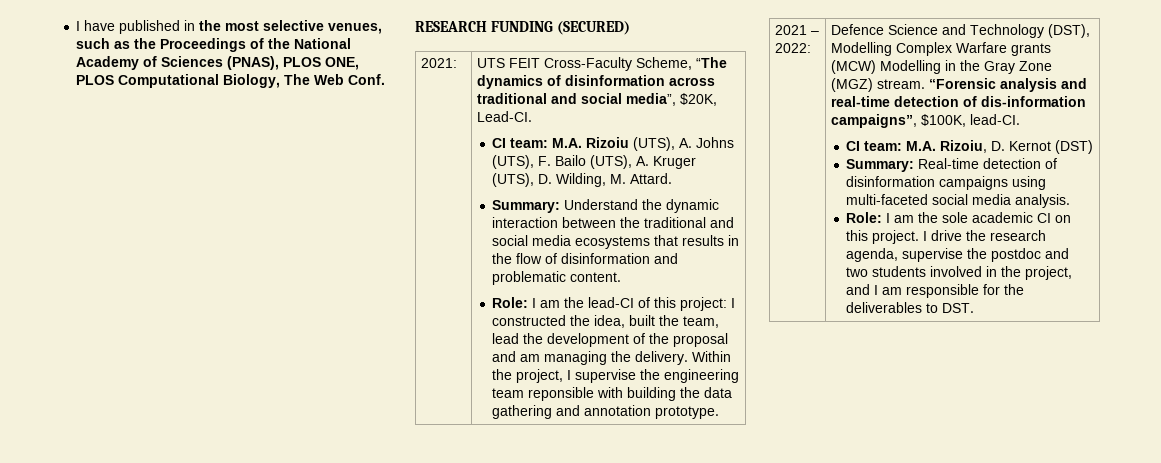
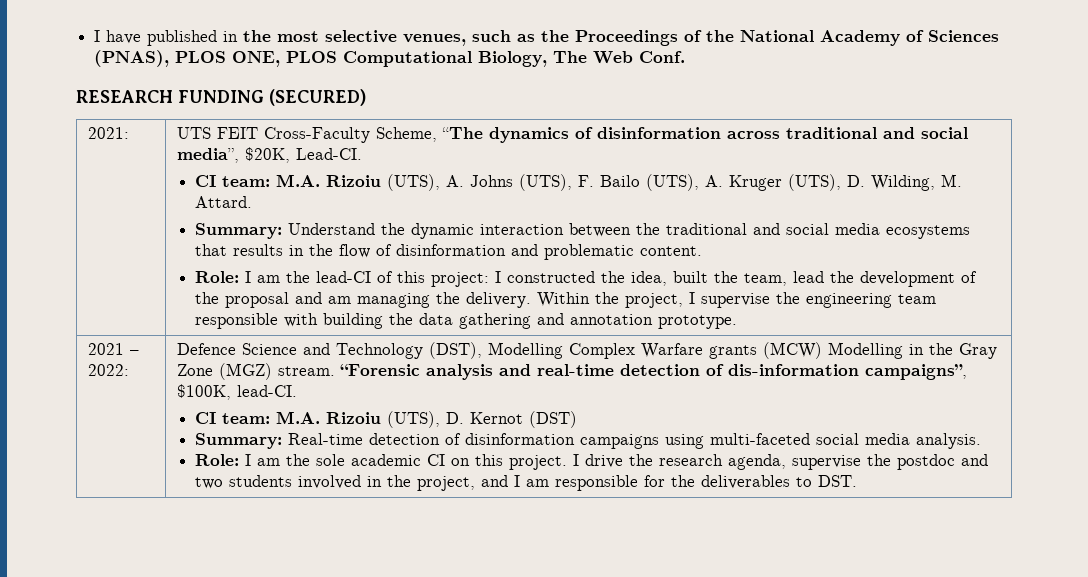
- Within the project, I supervise the engineering team reponsible with building the data gathering and annotation prototype.
+ Within the project, I supervise the engineering team responsible with building the data gathering and annotation prototype.
- CI team: M.A. Rizoiu, D. Kernot (DST)
+ CI team: M.A. Rizoiu (UTS), D. Kernot (DST)

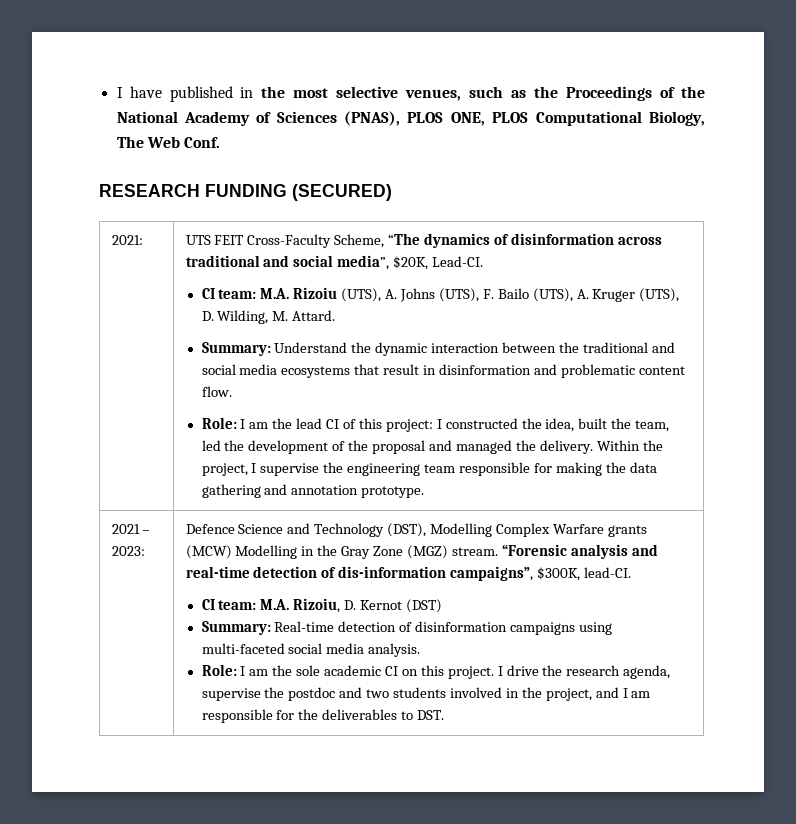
- Summary: Understand the dynamic interaction between the traditional and social media ecosystems that results in the flow of disinformation and problematic content.
- Role: I am the lead-CI of this project: I constructed the idea, built the team, lead the development of the proposal and am managing the delivery.
+ Summary: Understand the dynamic interaction between the traditional and social media ecosystems that result in disinformation and problematic content flow.
+ Role: I am the lead CI of this project: I constructed the idea, built the team, led the development of the proposal and managed the delivery.
- Within the project, I supervise the engineering team responsible with building the data gathering and annotation prototype.
+ Within the project, I supervise the engineering team responsible for making the data gathering and annotation prototype.
- 2021 – 2022:
+ 2021 – 2023:
- “Forensic analysis and real-time detection of dis-information campaigns”, $100K, lead-CI.
+ “Forensic analysis and real-time detection of dis-information campaigns”, $300K, lead-CI.
- CI team: M.A. Rizoiu (UTS), D. Kernot (DST)
+ CI team: M.A. Rizoiu, D. Kernot (DST)

